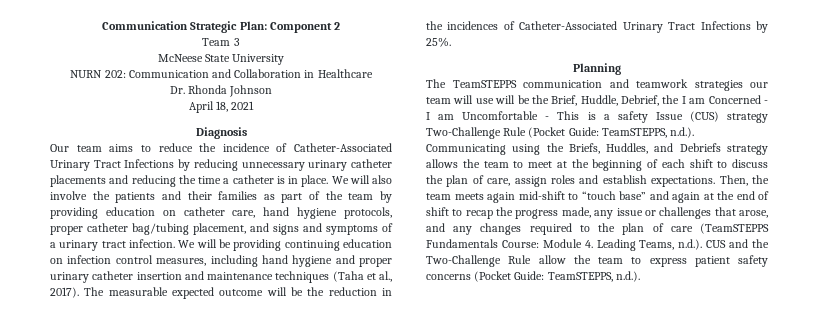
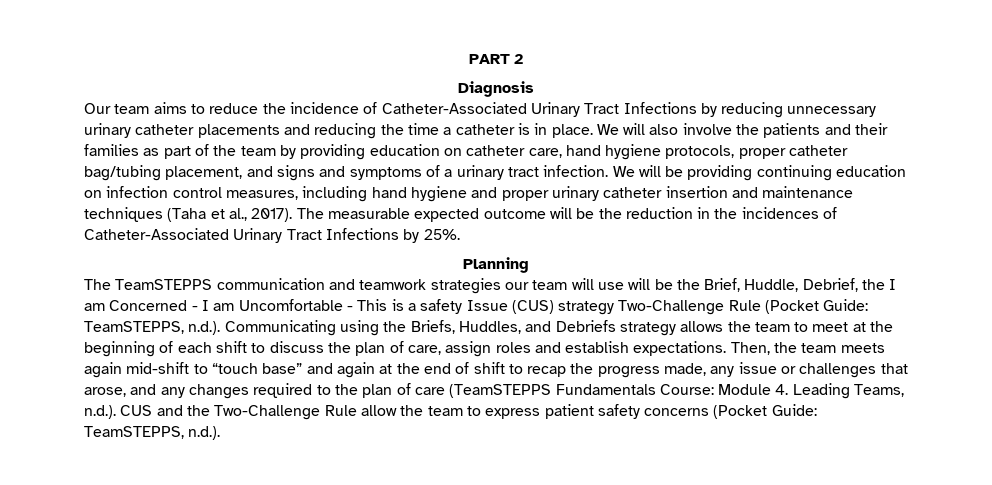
- Communication Strategic Plan: Component 2
- Team 3
- McNeese State University
- NURN 202: Communication and Collaboration in Healthcare
- Dr. Rhonda Johnson
- April 18, 2021
+ PART 2

